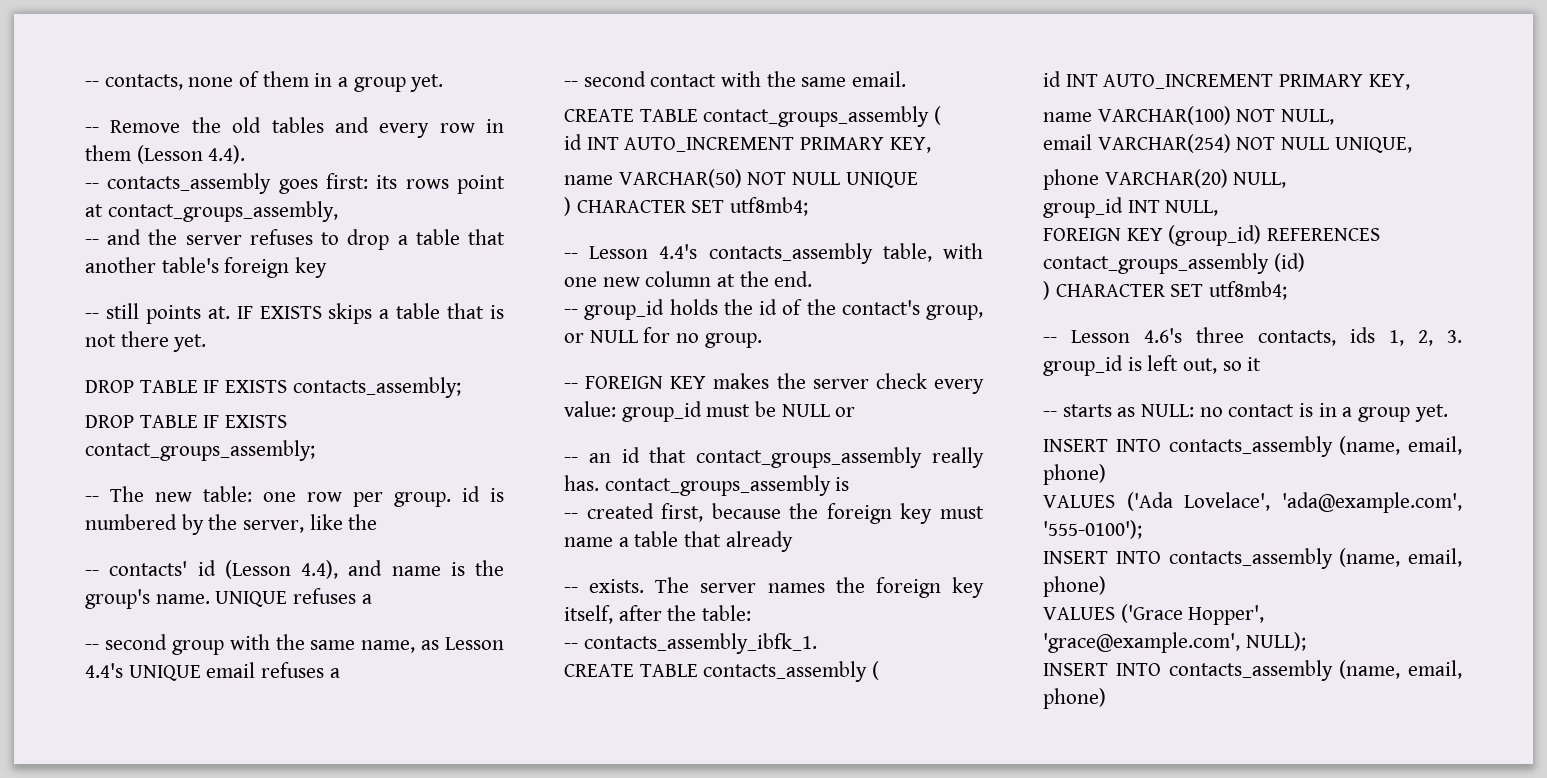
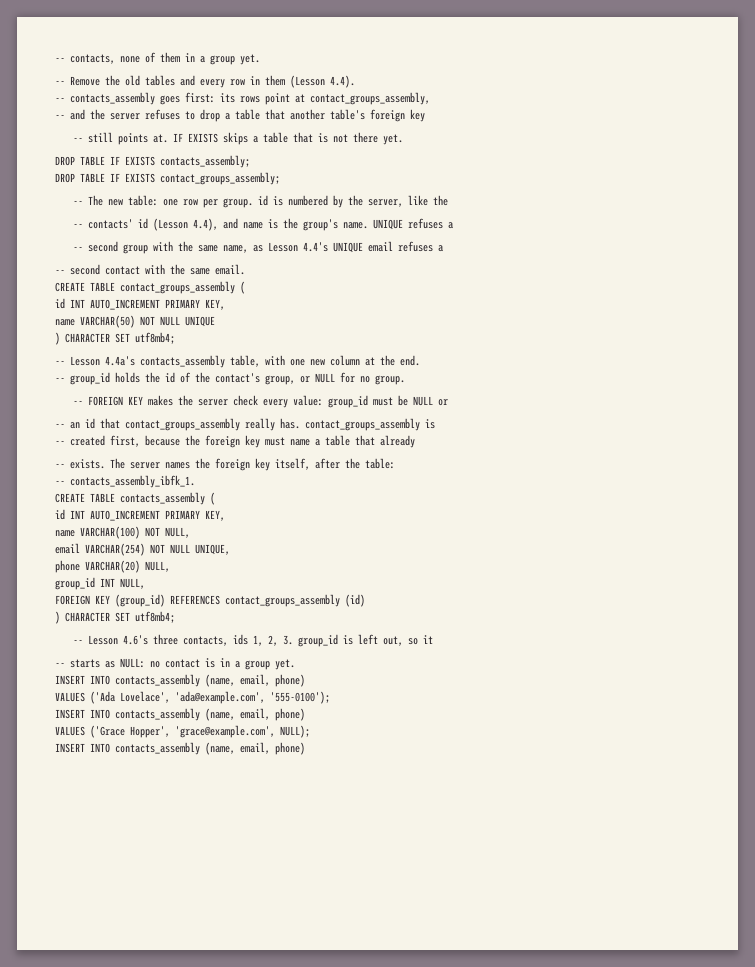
- -- Lesson 4.4's contacts_assembly table, with one new column at the end.
+ -- Lesson 4.4a's contacts_assembly table, with one new column at the end.

